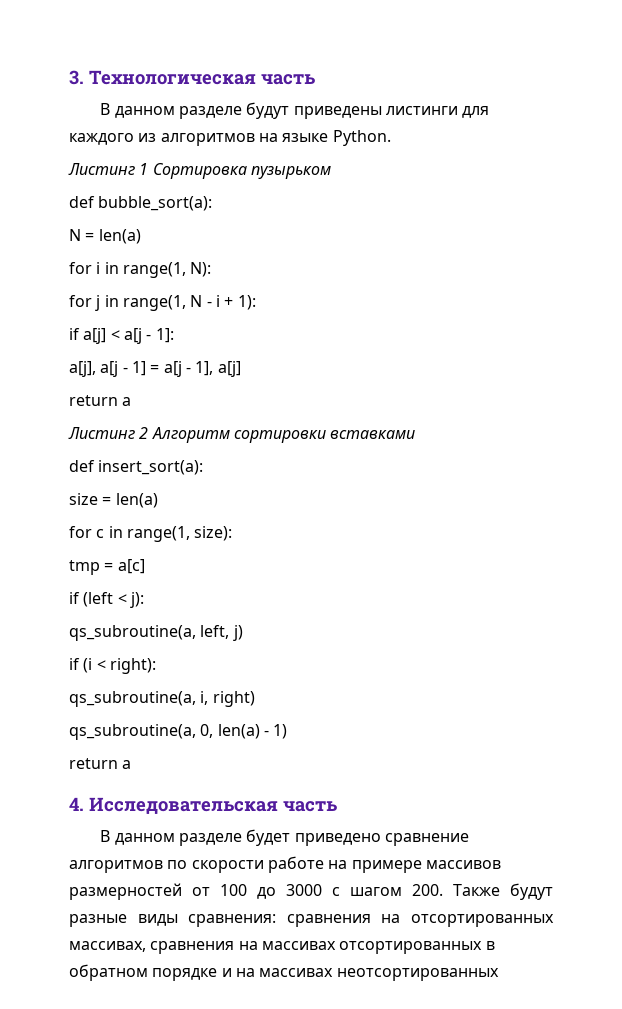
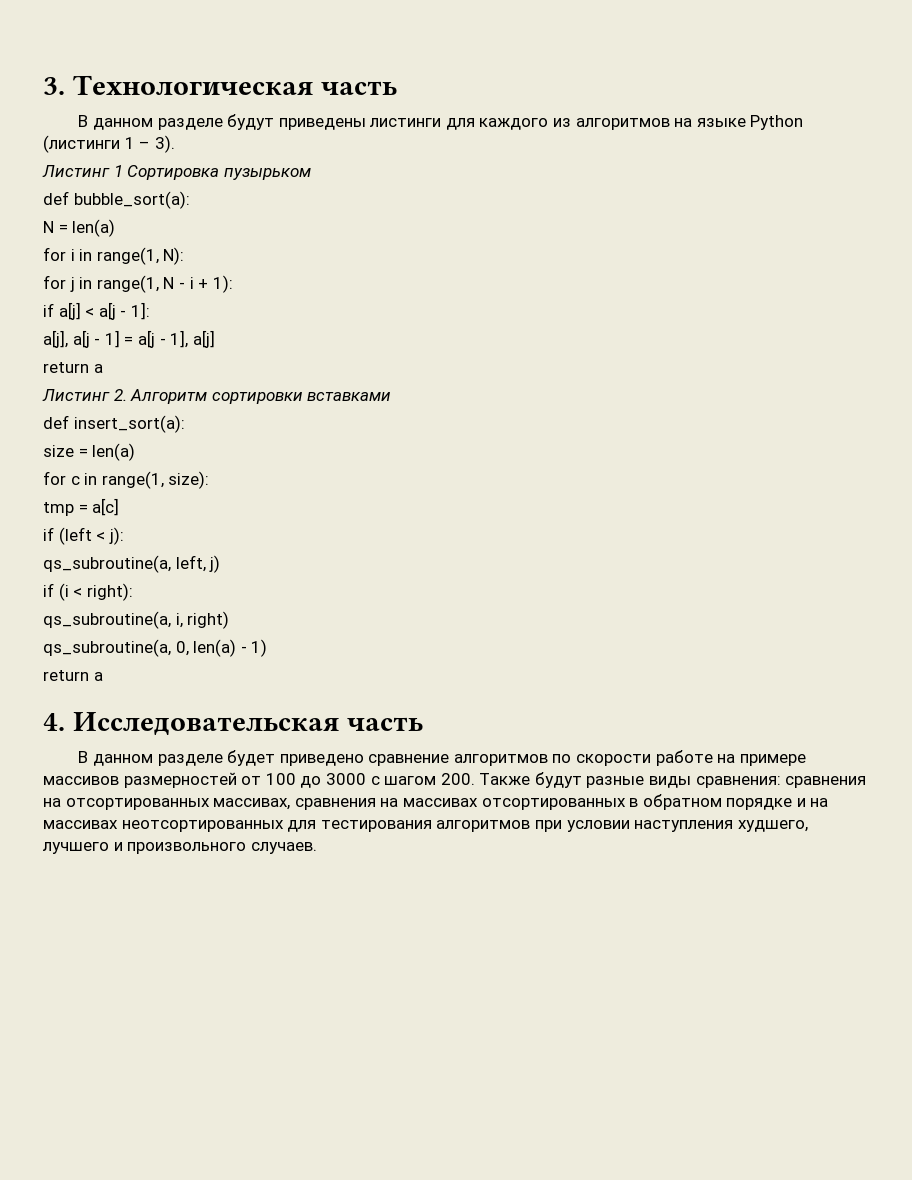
- В данном разделе будут приведены листинги для каждого из алгоритмов на языке Python.
+ В данном разделе будут приведены листинги для каждого из алгоритмов на языке Python (листинги 1 – 3).
- Листинг 2 Алгоритм сортировки вставками
+ Листинг 2. Алгоритм сортировки вставками
- В данном разделе будет приведено сравнение алгоритмов по скорости работе на примере массивов размерностей от 100 до 3000 с шагом 200. Также будут разные виды сравнения: сравнения на отсортированных массивах, сравнения на массивах отсортированных в обратном порядке и на массивах неотсортированных
+ В данном разделе будет приведено сравнение алгоритмов по скорости работе на примере массивов размерностей от 100 до 3000 с шагом 200. Также будут разные виды сравнения: сравнения на отсортированных массивах, сравнения на массивах отсортированных в обратном порядке и на массивах неотсортированных для тестирования алгоритмов при условии наступления худшего, лучшего и произвольного случаев.

